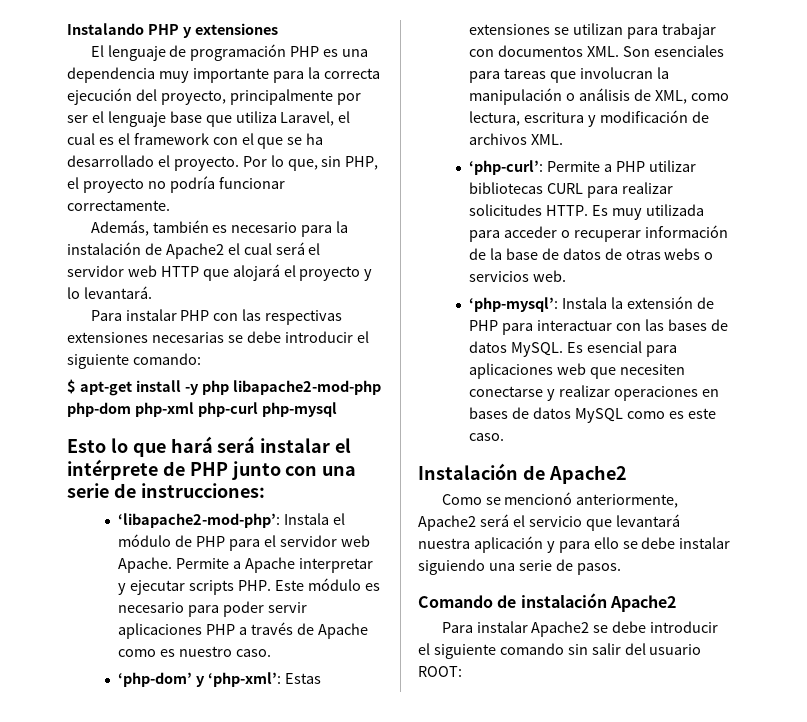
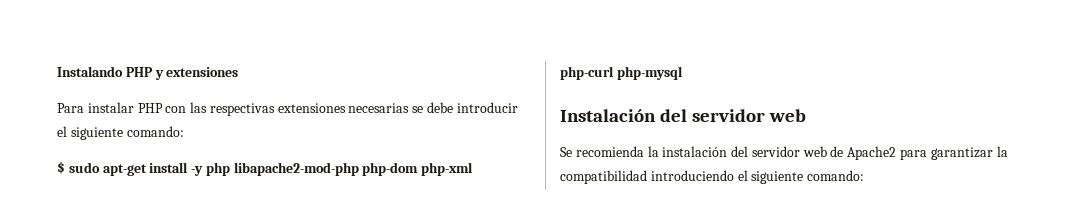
- El lenguaje de programación PHP es una dependencia muy importante para la correcta ejecución del proyecto, principalmente por ser el lenguaje base que utiliza Laravel, el cual es el framework con el que se ha desarrollado el proyecto. Por lo que, sin PHP, el proyecto no podría funcionar correctamente.
- Además, también es necesario para la instalación de Apache2 el cual será el servidor web HTTP que alojará el proyecto y lo levantará.
- $ apt-get install -y php libapache2-mod-php php-dom php-xml php-curl php-mysql
+ $ sudo apt-get install -y php libapache2-mod-php php-dom php-xml php-curl php-mysql
- Esto lo que hará será instalar el intérprete de PHP junto con una serie de instrucciones:
- ‘libapache2-mod-php’: Instala el módulo de PHP para el servidor web Apache. Permite a Apache interpretar y ejecutar scripts PHP. Este módulo es necesario para poder servir aplicaciones PHP a través de Apache como es nuestro caso.
- ‘php-dom’ y ‘php-xml’: Estas extensiones se utilizan para trabajar con documentos XML. Son esenciales para tareas que involucran la manipulación o análisis de XML, como lectura, escritura y modificación de archivos XML.
- ‘php-curl’: Permite a PHP utilizar bibliotecas CURL para realizar solicitudes HTTP. Es muy utilizada para acceder o recuperar información de la base de datos de otras webs o servicios web.
- ‘php-mysql’: Instala la extensión de PHP para interactuar con las bases de datos MySQL. Es esencial para aplicaciones web que necesiten conectarse y realizar operaciones en bases de datos MySQL como es este caso.
- Instalación de Apache2
- Como se mencionó anteriormente, Apache2 será el servicio que levantará nuestra aplicación y para ello se debe instalar siguiendo una serie de pasos.
- Comando de instalación Apache2
- Para instalar Apache2 se debe introducir el siguiente comando sin salir del usuario ROOT:
+ Instalación del servidor web
+ Se recomienda la instalación del servidor web de Apache2 para garantizar la compatibilidad introduciendo el siguiente comando:

